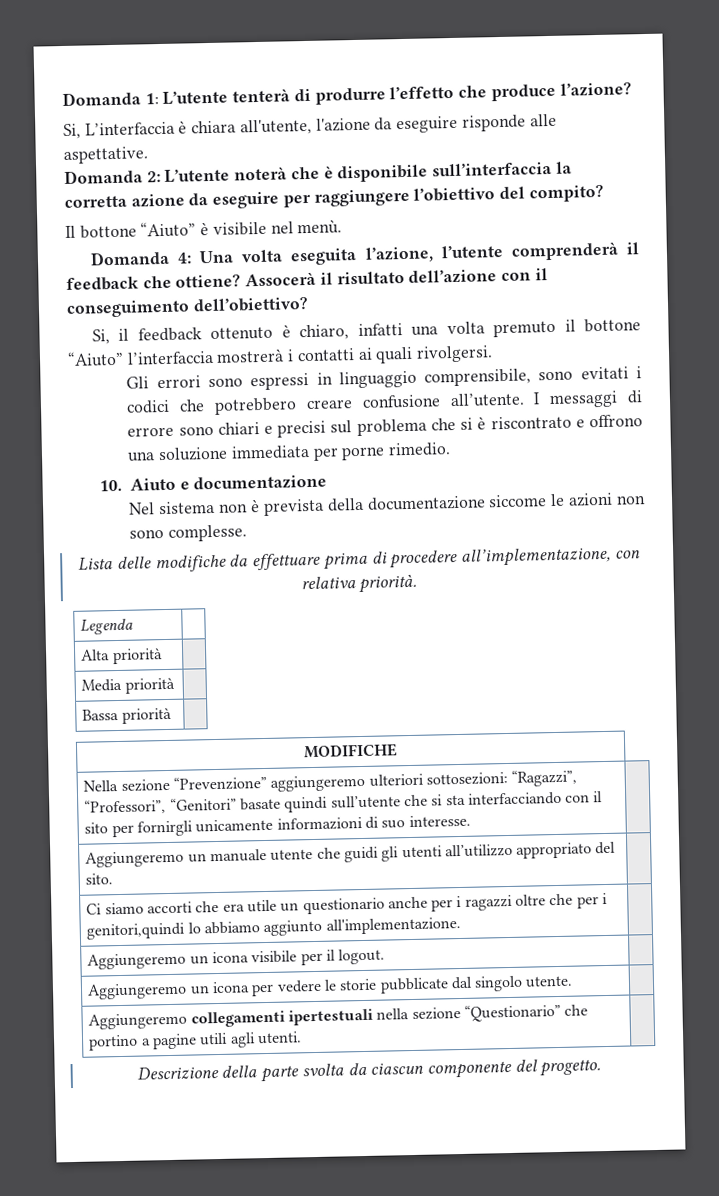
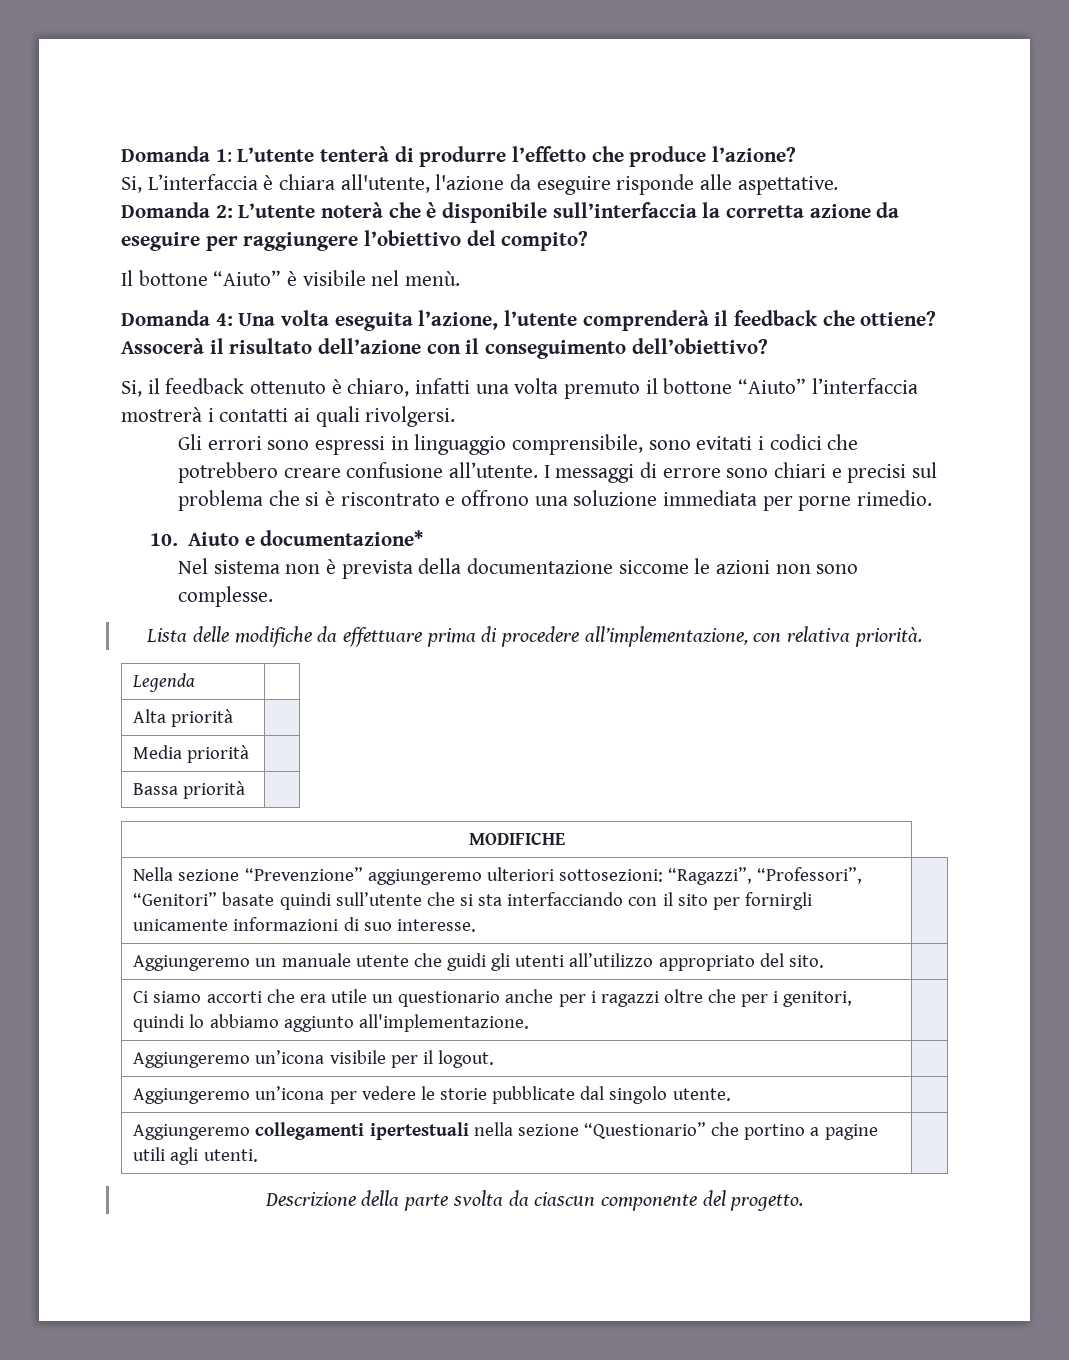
- 10. Aiuto e documentazione
+ 10. Aiuto e documentazione*
- Ci siamo accorti che era utile un questionario anche per i ragazzi oltre che per i genitori,quindi lo abbiamo aggiunto all'implementazione. |
+ Ci siamo accorti che era utile un questionario anche per i ragazzi oltre che per i genitori, quindi lo abbiamo aggiunto all'implementazione. |
- Aggiungeremo un icona visibile per il logout. |
+ Aggiungeremo un’icona visibile per il logout. |
- Aggiungeremo un icona per vedere le storie pubblicate dal singolo utente. |
+ Aggiungeremo un’icona per vedere le storie pubblicate dal singolo utente. |

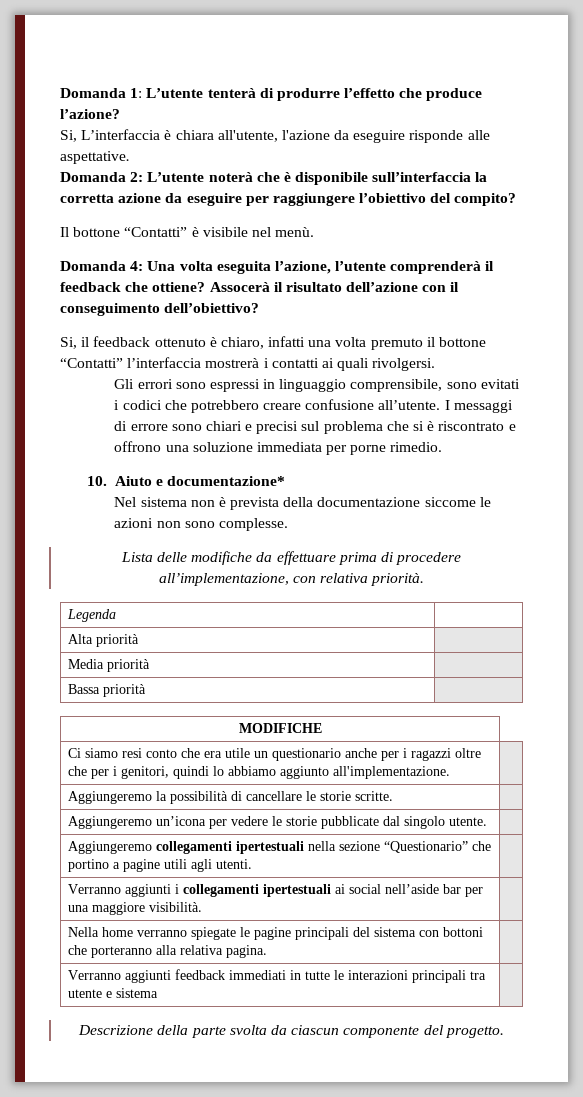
- Il bottone “Aiuto” è visibile nel menù.
+ Il bottone “Contatti” è visibile nel menù.
- Si, il feedback ottenuto è chiaro, infatti una volta premuto il bottone “Aiuto” l’interfaccia mostrerà i contatti ai quali rivolgersi.
+ Si, il feedback ottenuto è chiaro, infatti una volta premuto il bottone “Contatti” l’interfaccia mostrerà i contatti ai quali rivolgersi.
- Nella sezione “Prevenzione” aggiungeremo ulteriori sottosezioni: “Ragazzi”, “Professori”, “Genitori” basate quindi sull’utente che si sta interfacciando con il sito per fornirgli unicamente informazioni di suo interesse. |
- Aggiungeremo un manuale utente che guidi gli utenti all’utilizzo appropriato del sito. |
- Ci siamo accorti che era utile un questionario anche per i ragazzi oltre che per i genitori, quindi lo abbiamo aggiunto all'implementazione. |
+ Ci siamo resi conto che era utile un questionario anche per i ragazzi oltre che per i genitori, quindi lo abbiamo aggiunto all'implementazione. |
- Aggiungeremo un’icona visibile per il logout. |
+ Aggiungeremo la possibilità di cancellare le storie scritte. |
+ Verranno aggiunti i collegamenti ipertestuali ai social nell’aside bar per una maggiore visibilità. |
+ Nella home verranno spiegate le pagine principali del sistema con bottoni che porteranno alla relativa pagina. |
+ Verranno aggiunti feedback immediati in tutte le interazioni principali tra utente e sistema |

